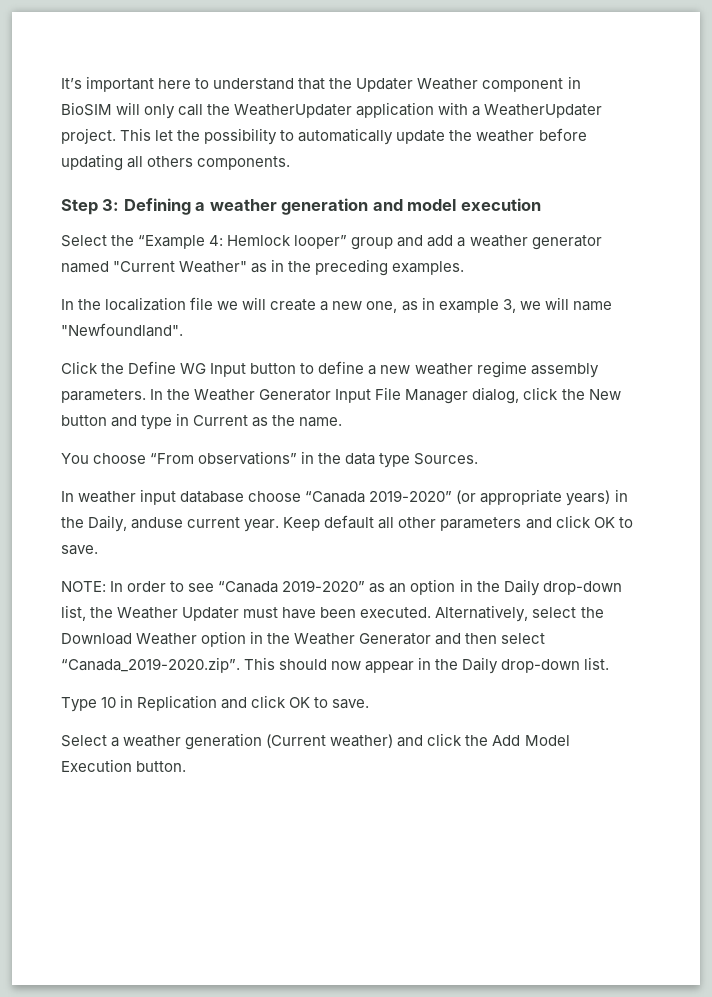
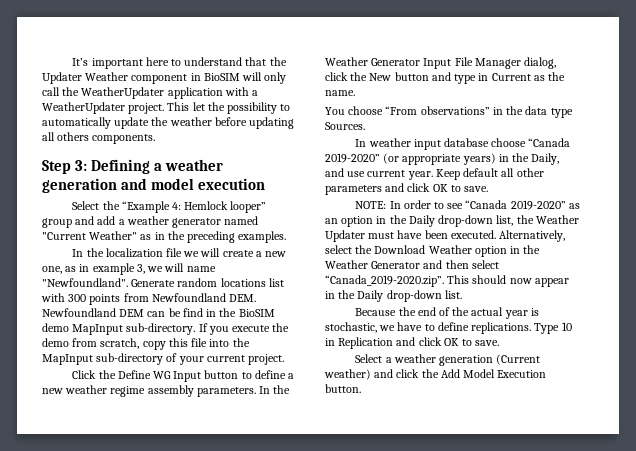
+ Generate random locations list with 300 points from Newfoundland DEM. Newfoundland DEM can be find in the BioSIM demo MapInput sub-directory. If you execute the demo from scratch, copy this file into the MapInput sub-directory of your current project.
- In weather input database choose “Canada 2019-2020” (or appropriate years) in the Daily, anduse current year.
+ In weather input database choose “Canada 2019-2020” (or appropriate years) in the Daily, and use current year.
+ Because the end of the actual year is stochastic, we have to define replications.

